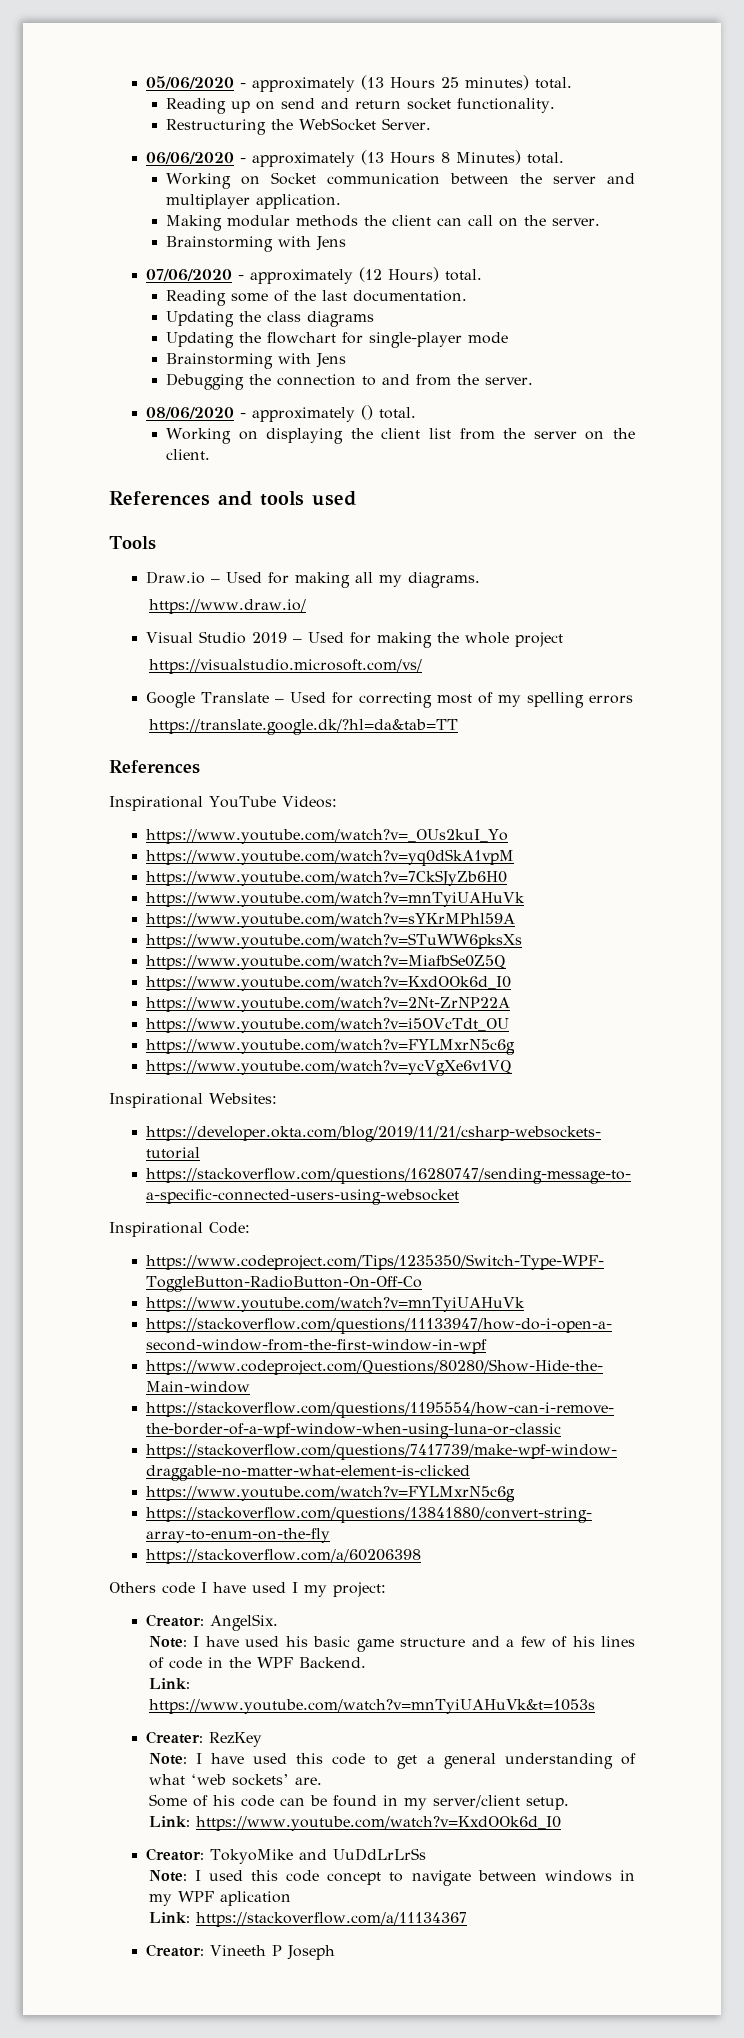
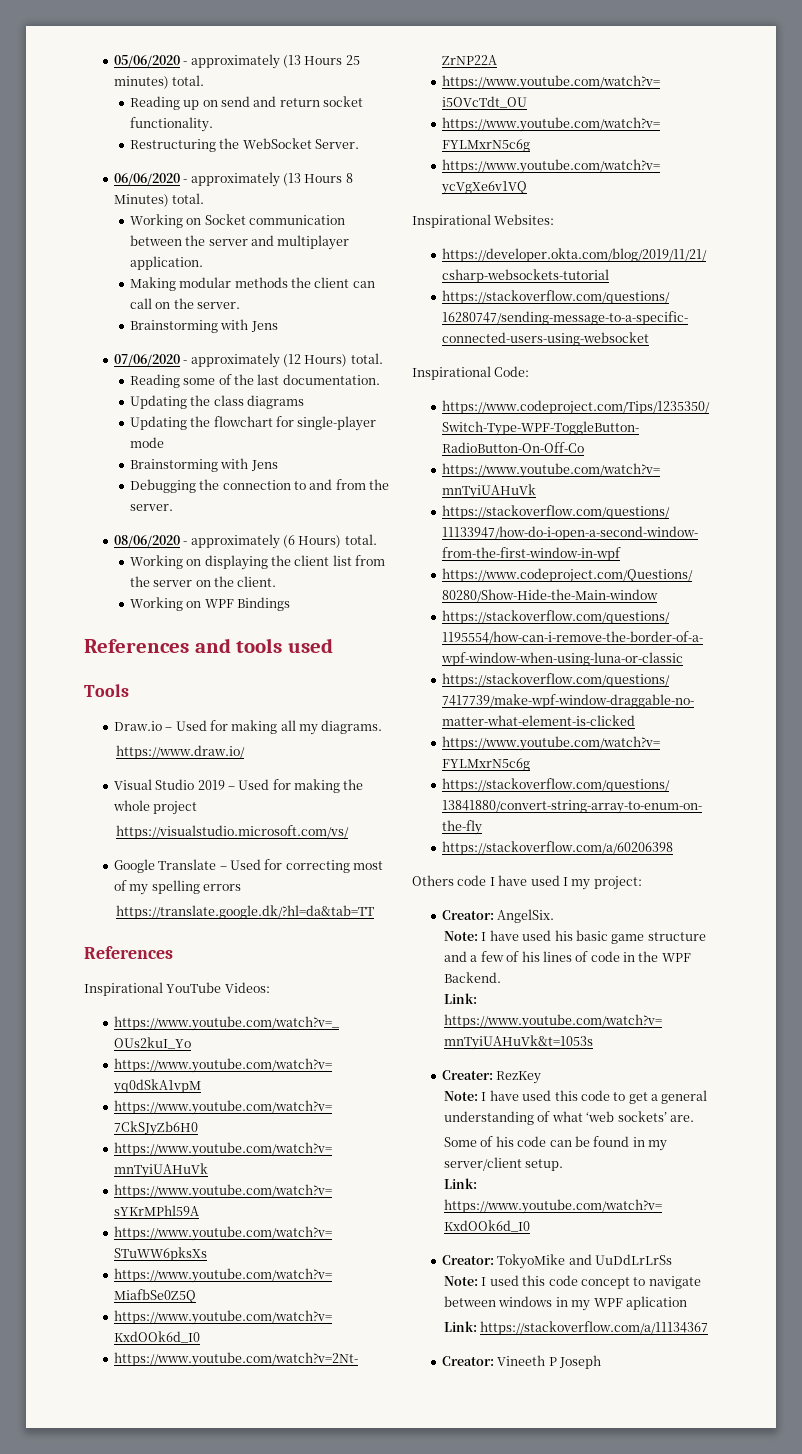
- 08/06/2020 - approximately () total.
+ 08/06/2020 - approximately (6 Hours) total.
+ Working on WPF Bindings

